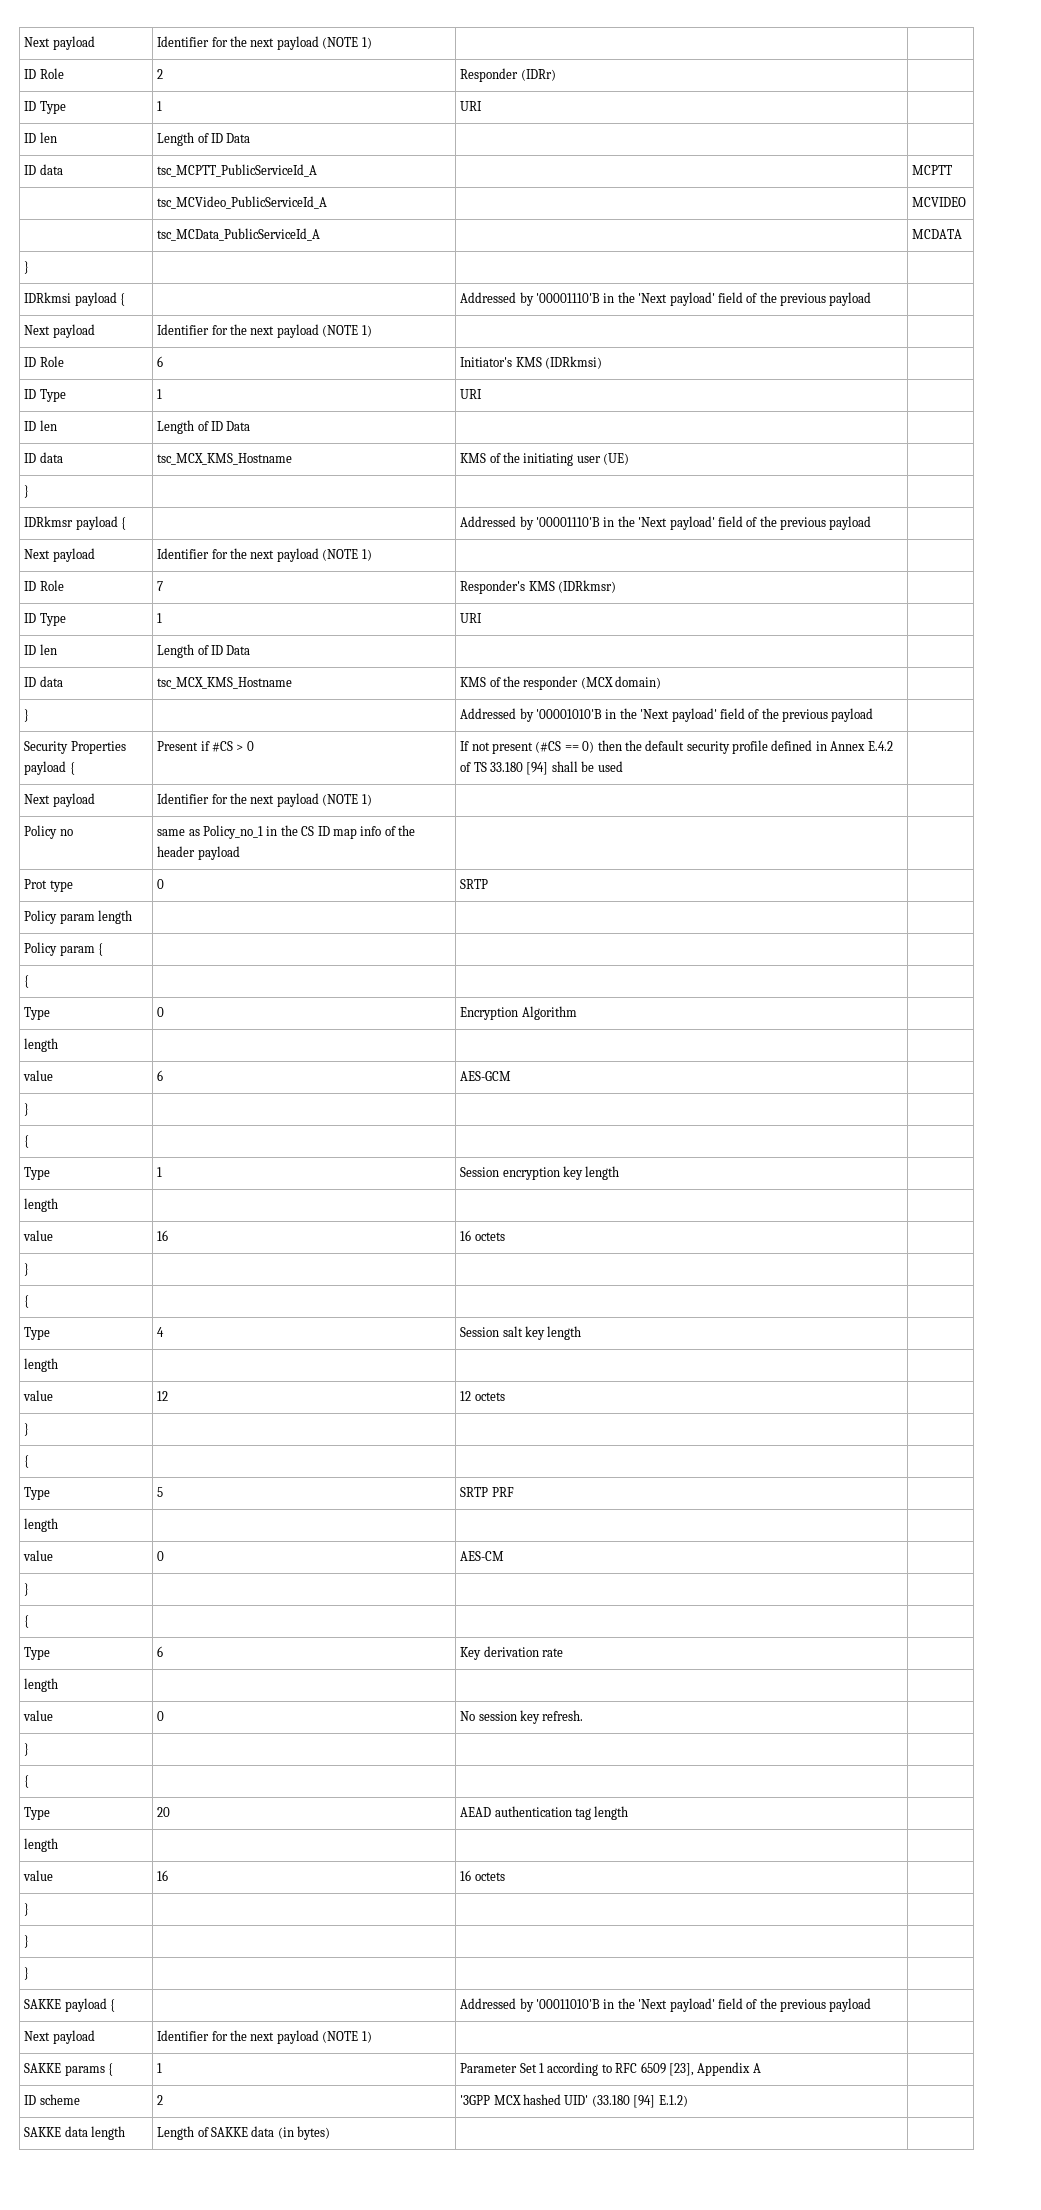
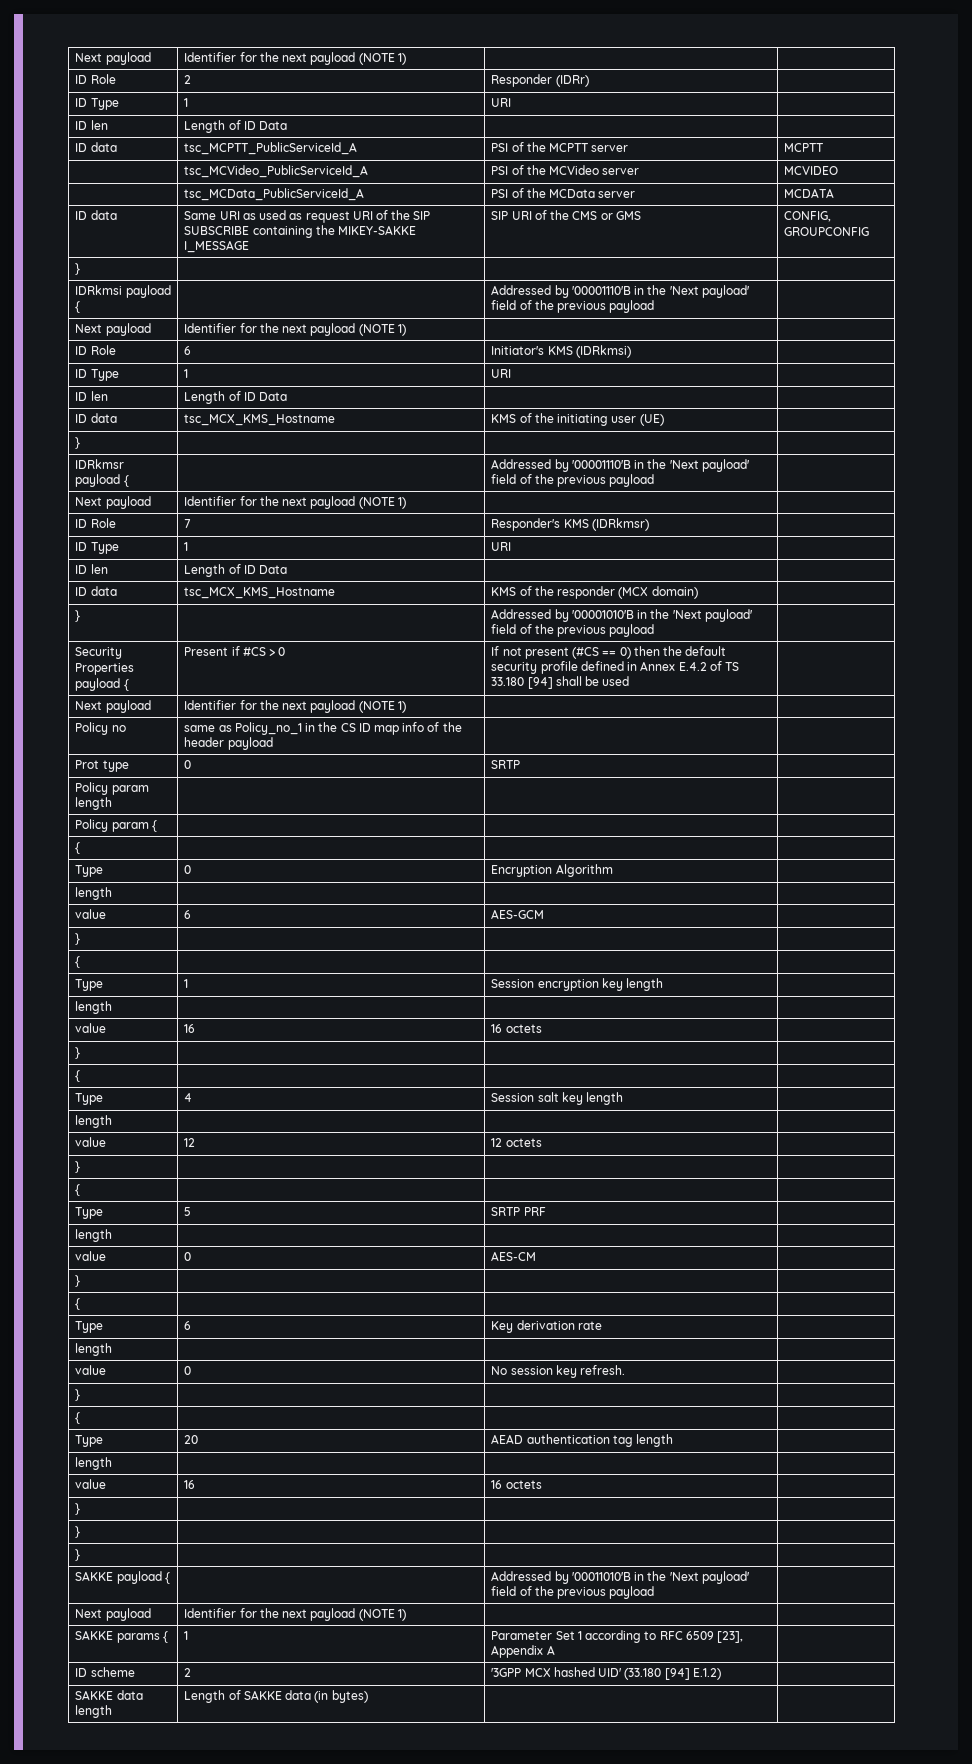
- ID data | tsc_MCPTT_PublicServiceId_A | | MCPTT
- | tsc_MCVideo_PublicServiceId_A | | MCVIDEO
- | tsc_MCData_PublicServiceId_A | | MCDATA
+ ID data | tsc_MCPTT_PublicServiceId_A | PSI of the MCPTT server | MCPTT
+ | tsc_MCVideo_PublicServiceId_A | PSI of the MCVideo server | MCVIDEO
+ | tsc_MCData_PublicServiceId_A | PSI of the MCData server | MCDATA
+ ID data | Same URI as used as request URI of the SIP SUBSCRIBE containing the MIKEY-SAKKE I_MESSAGE | SIP URI of the CMS or GMS | CONFIG, GROUPCONFIG

